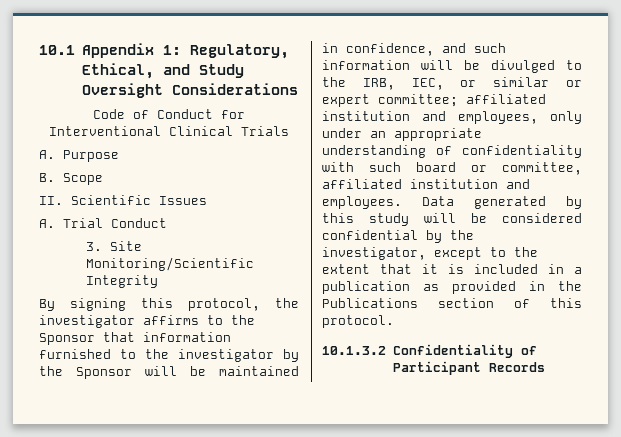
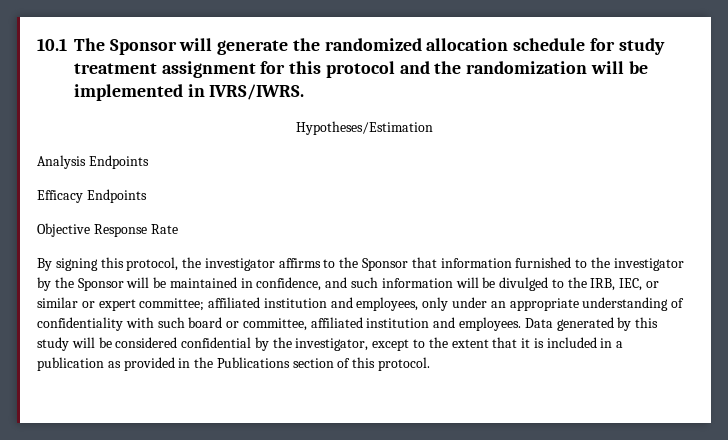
- 10.1 Appendix 1: Regulatory, Ethical, and Study Oversight Considerations
- Code of Conduct for Interventional Clinical Trials
- A. Purpose
- B. Scope
- II. Scientific Issues
- A. Trial Conduct
- 3. Site Monitoring/Scientific Integrity
+ 10.1 The Sponsor will generate the randomized allocation schedule for study treatment assignment for this protocol and the randomization will be implemented in IVRS/IWRS.
+ Hypotheses/Estimation
+ Analysis Endpoints
+ Efficacy Endpoints
+ Objective Response Rate
- 10.1.3.2 Confidentiality of Participant Records

